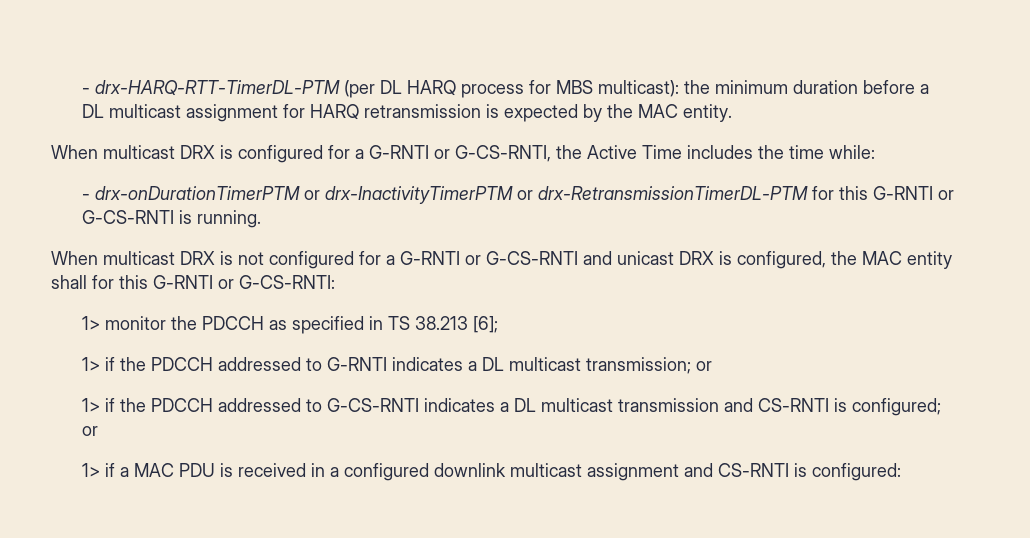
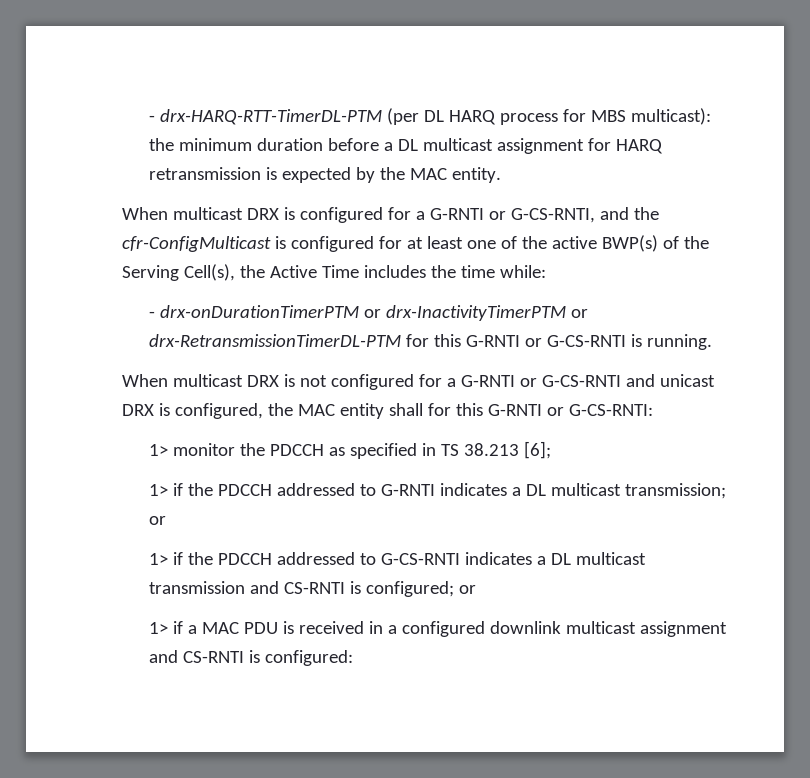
- When multicast DRX is configured for a G-RNTI or G-CS-RNTI, the Active Time includes the time while:
+ When multicast DRX is configured for a G-RNTI or G-CS-RNTI, and the cfr-ConfigMulticast is configured for at least one of the active BWP(s) of the Serving Cell(s), the Active Time includes the time while:

